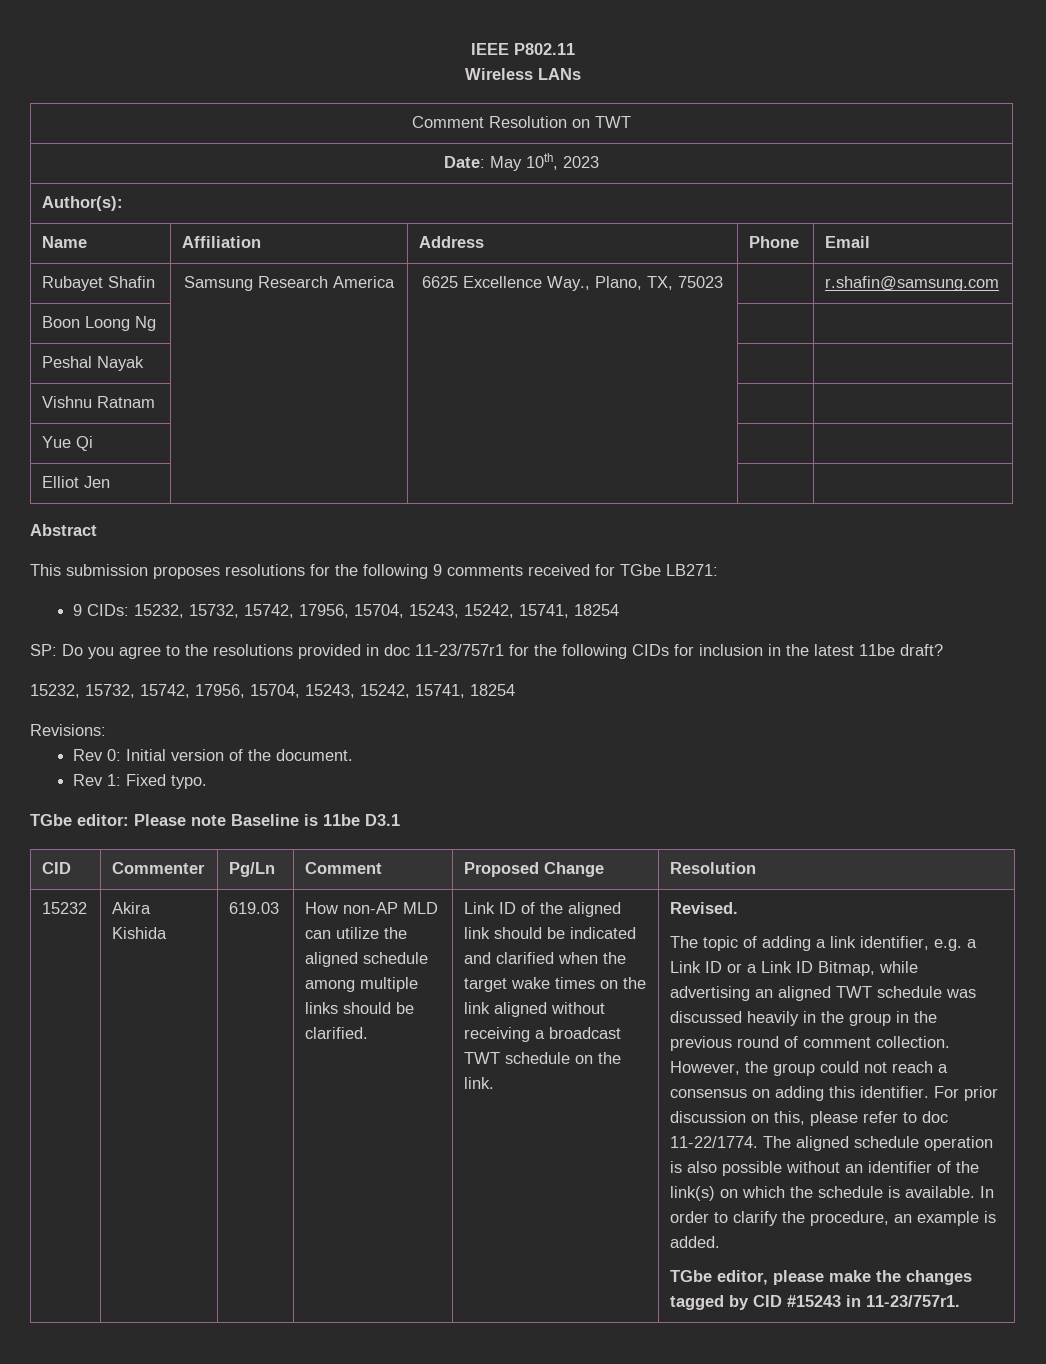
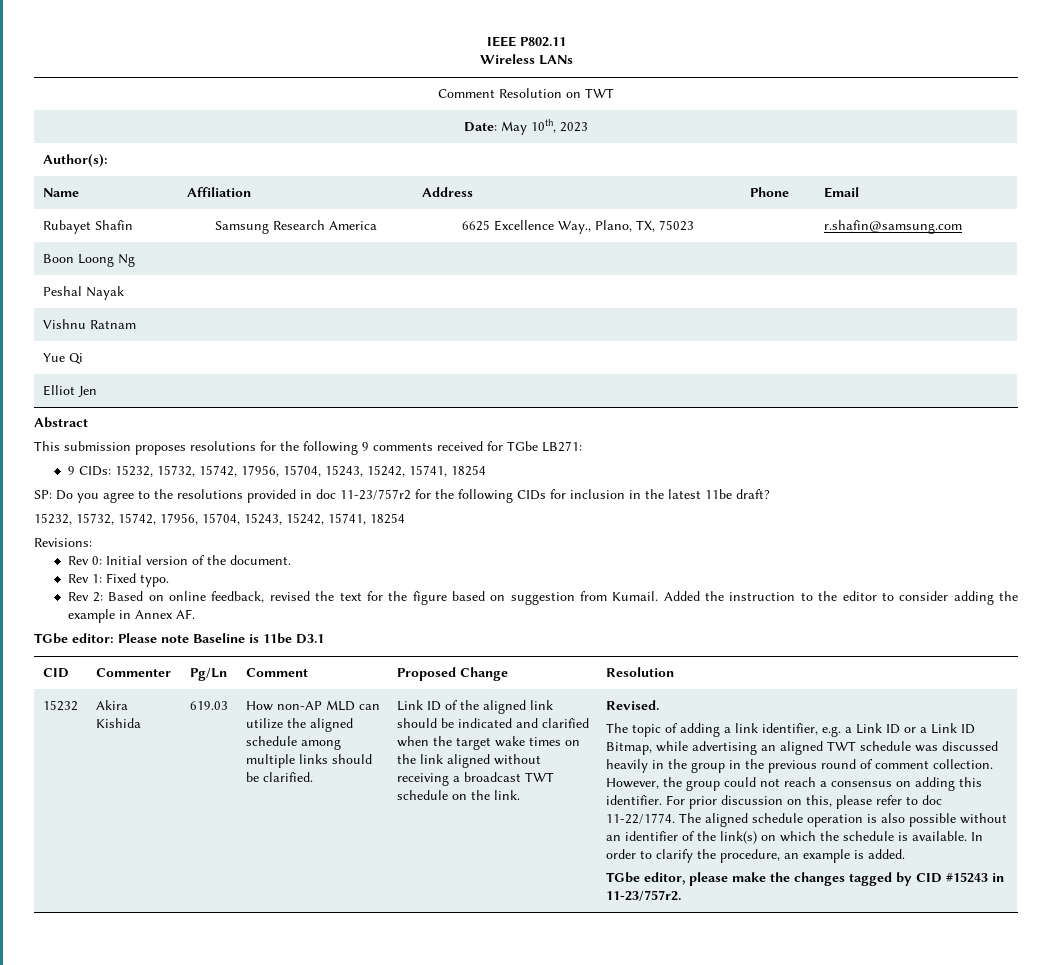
- SP: Do you agree to the resolutions provided in doc 11-23/757r1 for the following CIDs for inclusion in the latest 11be draft?
+ SP: Do you agree to the resolutions provided in doc 11-23/757r2 for the following CIDs for inclusion in the latest 11be draft?
+ Rev 2: Based on online feedback, revised the text for the figure based on suggestion from Kumail. Added the instruction to the editor to consider adding the example in Annex AF.
- TGbe editor, please make the changes tagged by CID #15243 in 11-23/757r1.
+ TGbe editor, please make the changes tagged by CID #15243 in 11-23/757r2.

